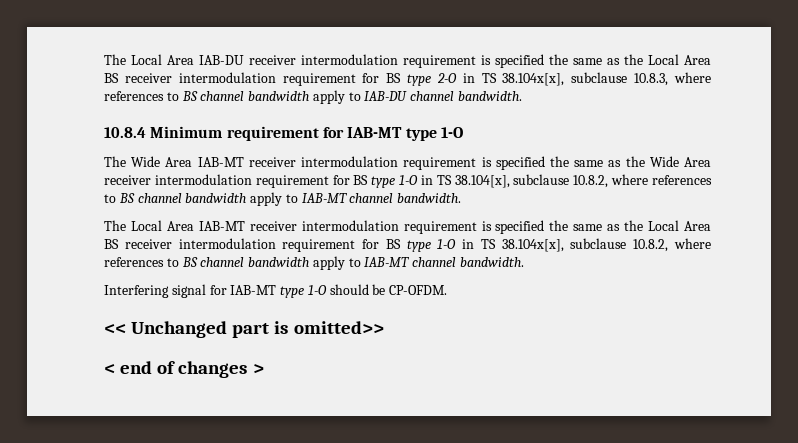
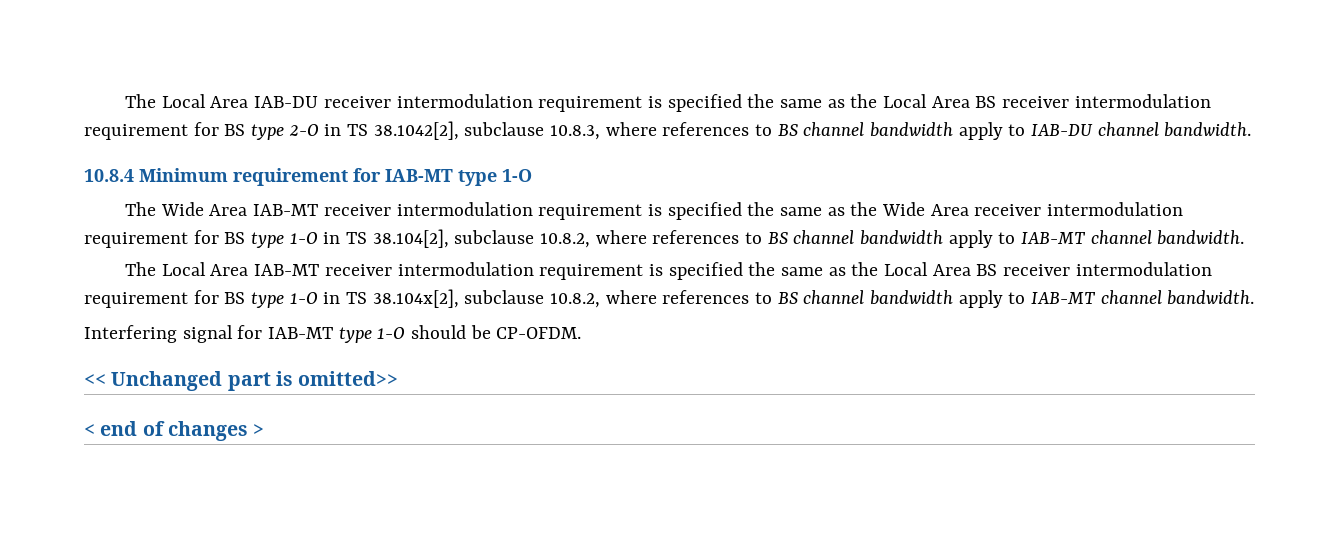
- The Local Area IAB-DU receiver intermodulation requirement is specified the same as the Local Area BS receiver intermodulation requirement for BS type 2-O in TS 38.104x[x], subclause 10.8.3, where references to BS channel bandwidth apply to IAB-DU channel bandwidth.
+ The Local Area IAB-DU receiver intermodulation requirement is specified the same as the Local Area BS receiver intermodulation requirement for BS type 2-O in TS 38.1042[2], subclause 10.8.3, where references to BS channel bandwidth apply to IAB-DU channel bandwidth.
- The Wide Area IAB-MT receiver intermodulation requirement is specified the same as the Wide Area receiver intermodulation requirement for BS type 1-O in TS 38.104[x], subclause 10.8.2, where references to BS channel bandwidth apply to IAB-MT channel bandwidth.
+ The Wide Area IAB-MT receiver intermodulation requirement is specified the same as the Wide Area receiver intermodulation requirement for BS type 1-O in TS 38.104[2], subclause 10.8.2, where references to BS channel bandwidth apply to IAB-MT channel bandwidth.
- The Local Area IAB-MT receiver intermodulation requirement is specified the same as the Local Area BS receiver intermodulation requirement for BS type 1-O in TS 38.104x[x], subclause 10.8.2, where references to BS channel bandwidth apply to IAB-MT channel bandwidth.
+ The Local Area IAB-MT receiver intermodulation requirement is specified the same as the Local Area BS receiver intermodulation requirement for BS type 1-O in TS 38.104x[2], subclause 10.8.2, where references to BS channel bandwidth apply to IAB-MT channel bandwidth.

